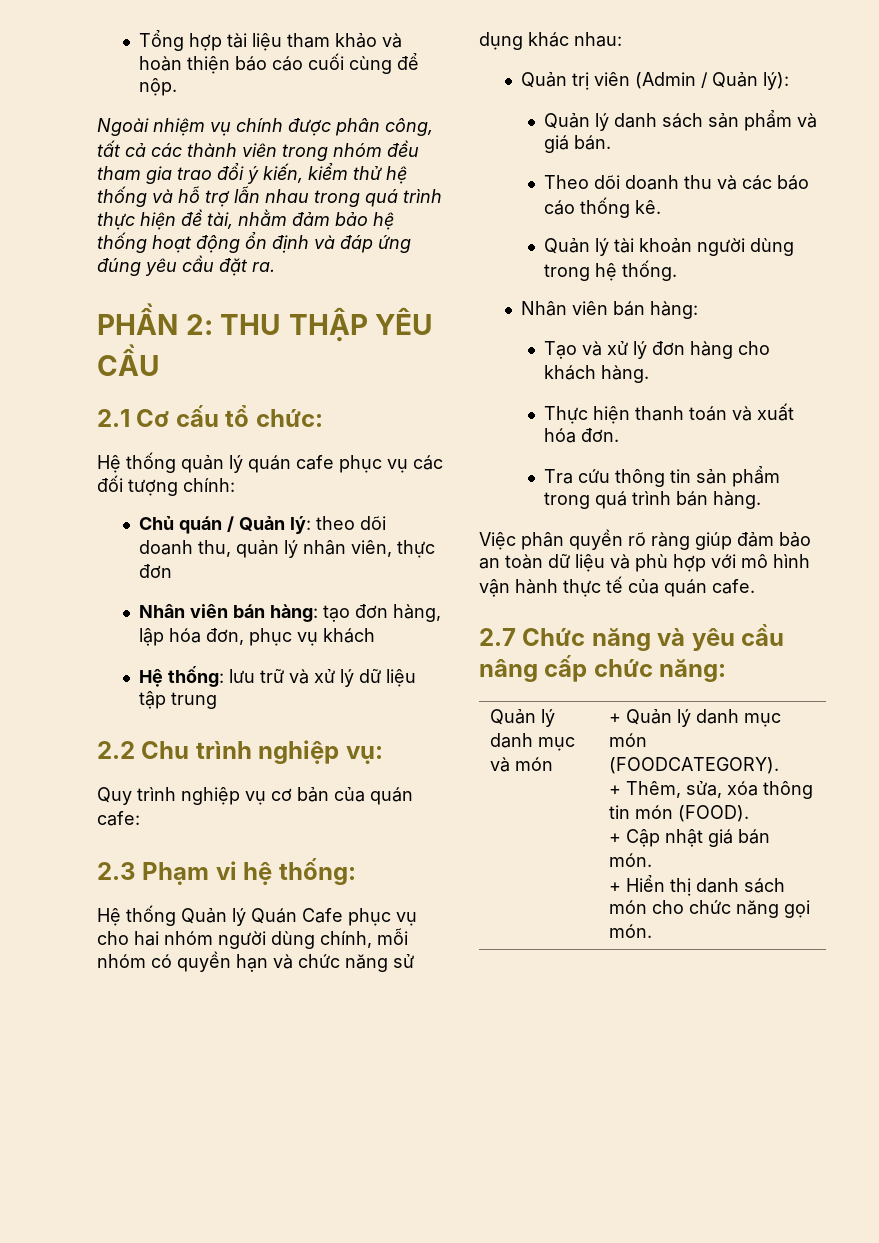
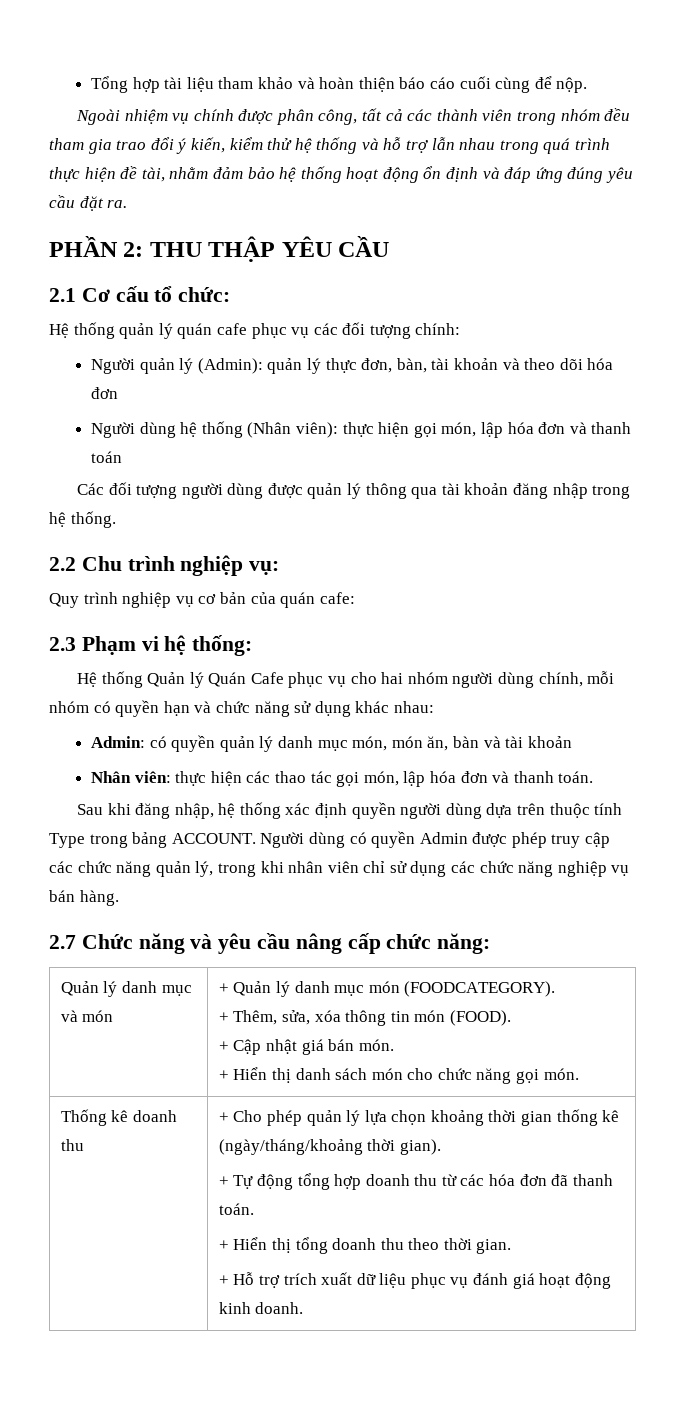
- Chủ quán / Quản lý: theo dõi doanh thu, quản lý nhân viên, thực đơn
- Nhân viên bán hàng: tạo đơn hàng, lập hóa đơn, phục vụ khách
- Hệ thống: lưu trữ và xử lý dữ liệu tập trung
+ Người quản lý (Admin): quản lý thực đơn, bàn, tài khoản và theo dõi hóa đơn
+ Người dùng hệ thống (Nhân viên): thực hiện gọi món, lập hóa đơn và thanh toán
+ Các đối tượng người dùng được quản lý thông qua tài khoản đăng nhập trong hệ thống.
- Quản trị viên (Admin / Quản lý):
- Quản lý danh sách sản phẩm và giá bán.
- Theo dõi doanh thu và các báo cáo thống kê.
- Quản lý tài khoản người dùng trong hệ thống.
- Nhân viên bán hàng:
- Tạo và xử lý đơn hàng cho khách hàng.
- Thực hiện thanh toán và xuất hóa đơn.
- Tra cứu thông tin sản phẩm trong quá trình bán hàng.
- Việc phân quyền rõ ràng giúp đảm bảo an toàn dữ liệu và phù hợp với mô hình vận hành thực tế của quán cafe.
+ Admin: có quyền quản lý danh mục món, món ăn, bàn và tài khoản
+ Nhân viên: thực hiện các thao tác gọi món, lập hóa đơn và thanh toán.
+ Sau khi đăng nhập, hệ thống xác định quyền người dùng dựa trên thuộc tính Type trong bảng ACCOUNT. Người dùng có quyền Admin được phép truy cập các chức năng quản lý, trong khi nhân viên chỉ sử dụng các chức năng nghiệp vụ bán hàng.
+ Thống kê doanh thu | + Cho phép quản lý lựa chọn khoảng thời gian thống kê (ngày/tháng/khoảng thời gian).
+ + Tự động tổng hợp doanh thu từ các hóa đơn đã thanh toán.
+ + Hiển thị tổng doanh thu theo thời gian.
+ + Hỗ trợ trích xuất dữ liệu phục vụ đánh giá hoạt động kinh doanh.

